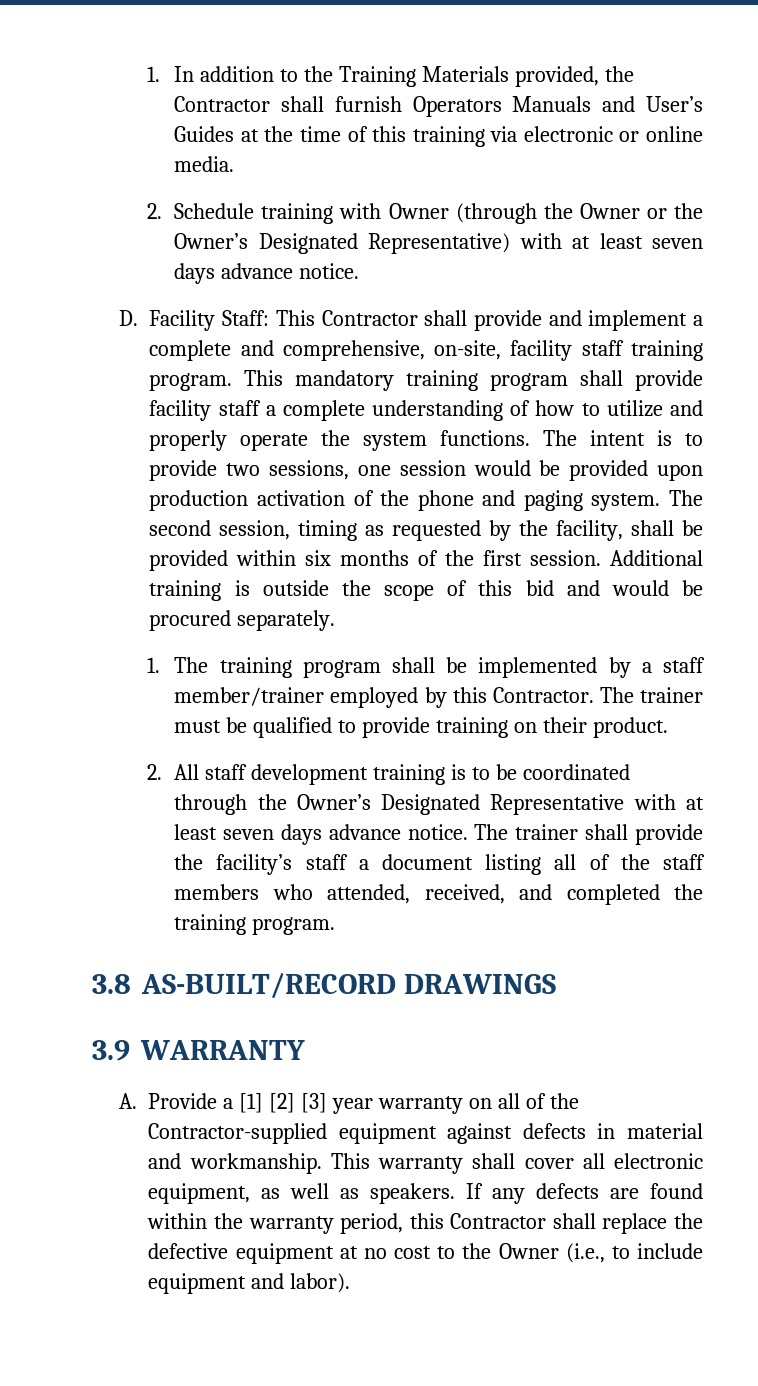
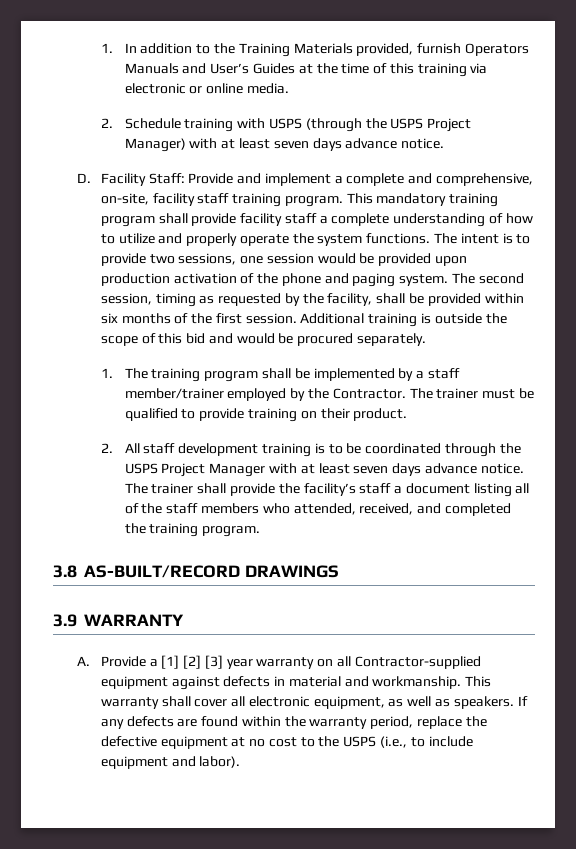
- 1. In addition to the Training Materials provided, the Contractor shall furnish Operators Manuals and User’s Guides at the time of this training via electronic or online media.
+ 1. In addition to the Training Materials provided, furnish Operators Manuals and User’s Guides at the time of this training via electronic or online media.
- 2. Schedule training with Owner (through the Owner or the Owner’s Designated Representative) with at least seven days advance notice.
+ 2. Schedule training with USPS (through the USPS Project Manager) with at least seven days advance notice.
- D. Facility Staff: This Contractor shall provide and implement a complete and comprehensive, on-site, facility staff training program.
+ D. Facility Staff: Provide and implement a complete and comprehensive, on-site, facility staff training program.
- 1. The training program shall be implemented by a staff member/trainer employed by this Contractor.
+ 1. The training program shall be implemented by a staff member/trainer employed by the Contractor.
- 2. All staff development training is to be coordinated through the Owner’s Designated Representative with at least seven days advance notice.
+ 2. All staff development training is to be coordinated through the USPS Project Manager with at least seven days advance notice.
- A. Provide a [1] [2] [3] year warranty on all of the Contractor-supplied equipment against defects in material and workmanship.
+ A. Provide a [1] [2] [3] year warranty on all Contractor-supplied equipment against defects in material and workmanship.
- If any defects are found within the warranty period, this Contractor shall replace the defective equipment at no cost to the Owner (i.e., to include equipment and labor).
+ If any defects are found within the warranty period, replace the defective equipment at no cost to the USPS (i.e., to include equipment and labor).

